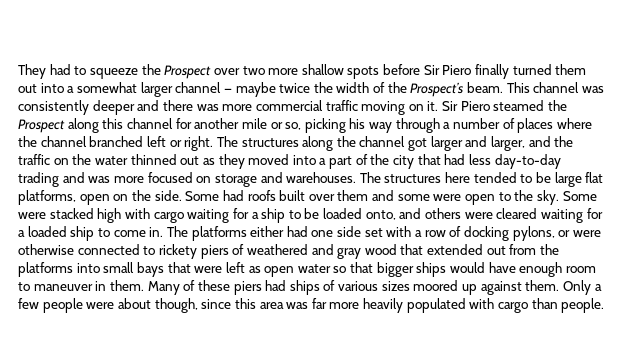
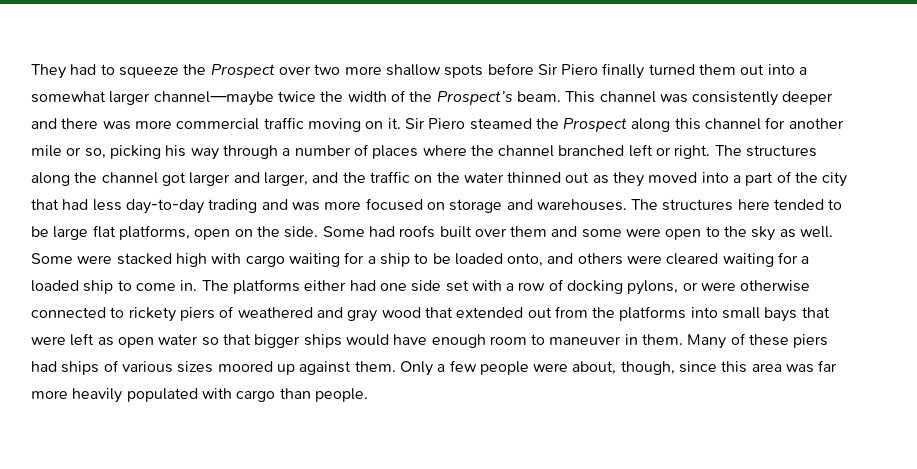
- They had to squeeze the Prospect over two more shallow spots before Sir Piero finally turned them out into a somewhat larger channel — maybe twice the width of the Prospect’s beam.
+ They had to squeeze the Prospect over two more shallow spots before Sir Piero finally turned them out into a somewhat larger channel—maybe twice the width of the Prospect’s beam.
- Some had roofs built over them and some were open to the sky.
+ Some had roofs built over them and some were open to the sky as well.
- Only a few people were about though, since this area was far more heavily populated with cargo than people.
+ Only a few people were about, though, since this area was far more heavily populated with cargo than people.

